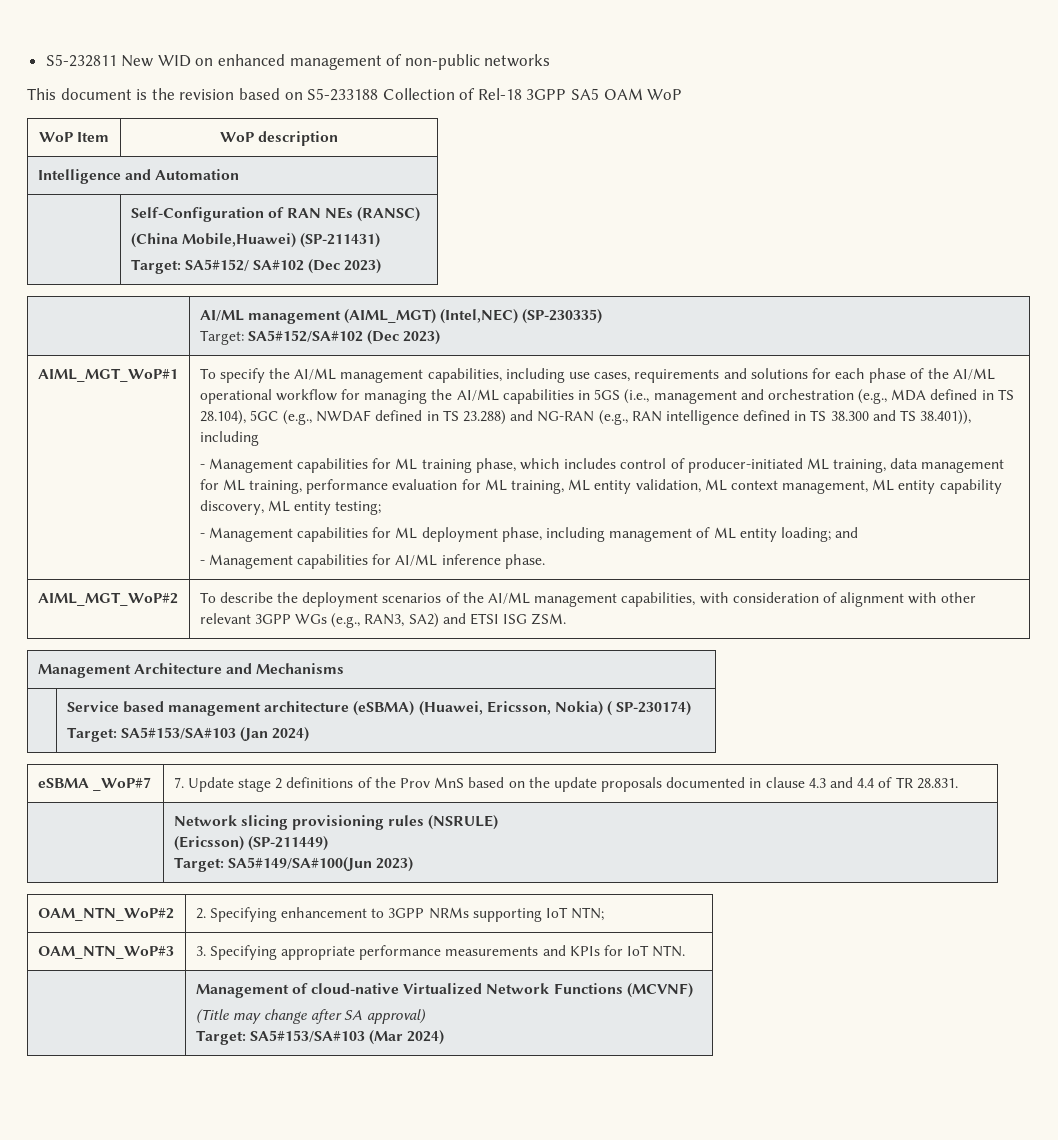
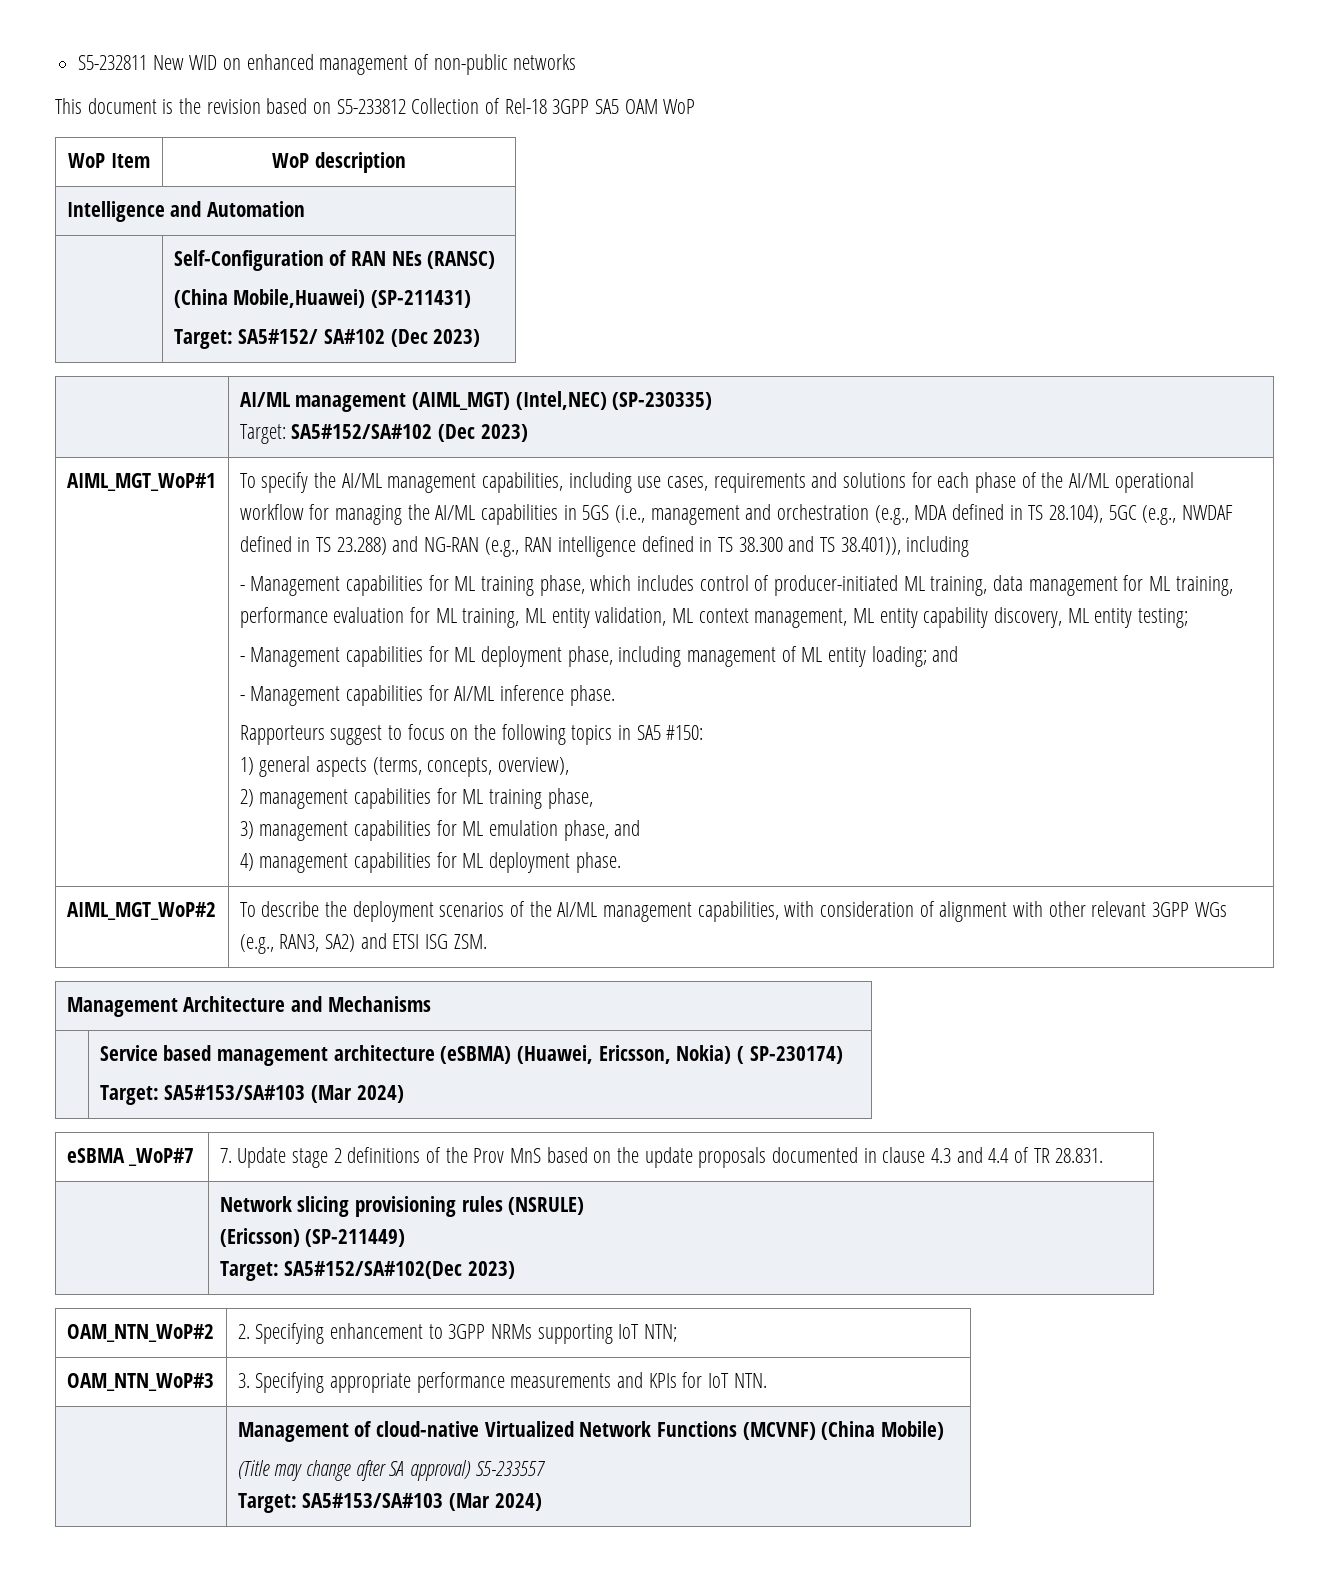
- This document is the revision based on S5-233188 Collection of Rel-18 3GPP SA5 OAM WoP
+ This document is the revision based on S5-233812 Collection of Rel-18 3GPP SA5 OAM WoP
+ Rapporteurs suggest to focus on the following topics in SA5 #150:
+ 1) general aspects (terms, concepts, overview),
+ 2) management capabilities for ML training phase,
+ 3) management capabilities for ML emulation phase, and
+ 4) management capabilities for ML deployment phase.
  | Service based management architecture (eSBMA) (Huawei, Ericsson, Nokia) ( SP-230174)
- Target: SA5#153/SA#103 (Jan 2024)
+ Target: SA5#153/SA#103 (Mar 2024)
  | Network slicing provisioning rules (NSRULE)
  (Ericsson) (SP-211449)
- Target: SA5#149/SA#100(Jun 2023)
+ Target: SA5#152/SA#102(Dec 2023)
- | Management of cloud-native Virtualized Network Functions (MCVNF)
- (Title may change after SA approval)
+ | Management of cloud-native Virtualized Network Functions (MCVNF) (China Mobile)
+ (Title may change after SA approval) S5-233557

